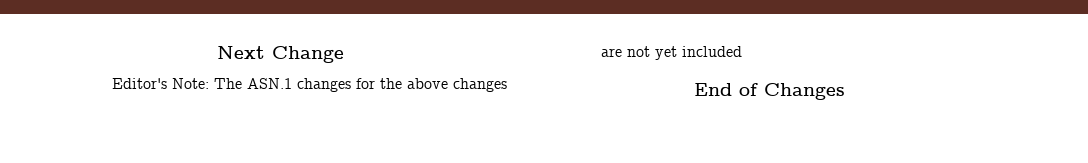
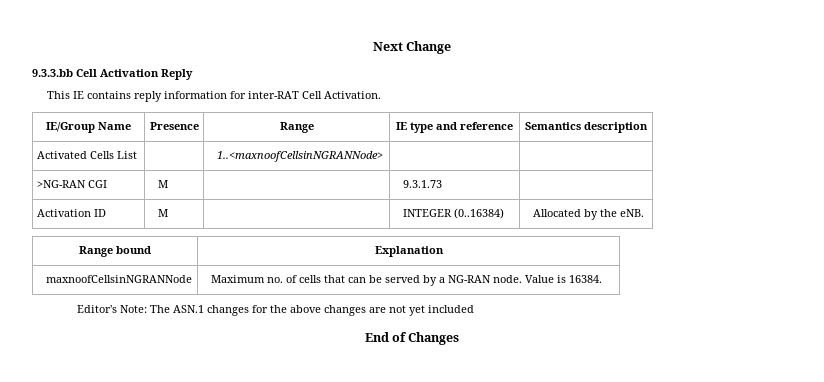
+ 9.3.3.bb Cell Activation Reply
+ This IE contains reply information for inter-RAT Cell Activation.
+ IE/Group Name | Presence | Range | IE type and reference | Semantics description
+ Activated Cells List | | 1..<maxnoofCellsinNGRANNode> | |
+ >NG-RAN CGI | M | | 9.3.1.73 |
+ Activation ID | M | | INTEGER (0..16384) | Allocated by the eNB.
+ Range bound | Explanation
+ maxnoofCellsinNGRANNode | Maximum no. of cells that can be served by a NG-RAN node. Value is 16384.

